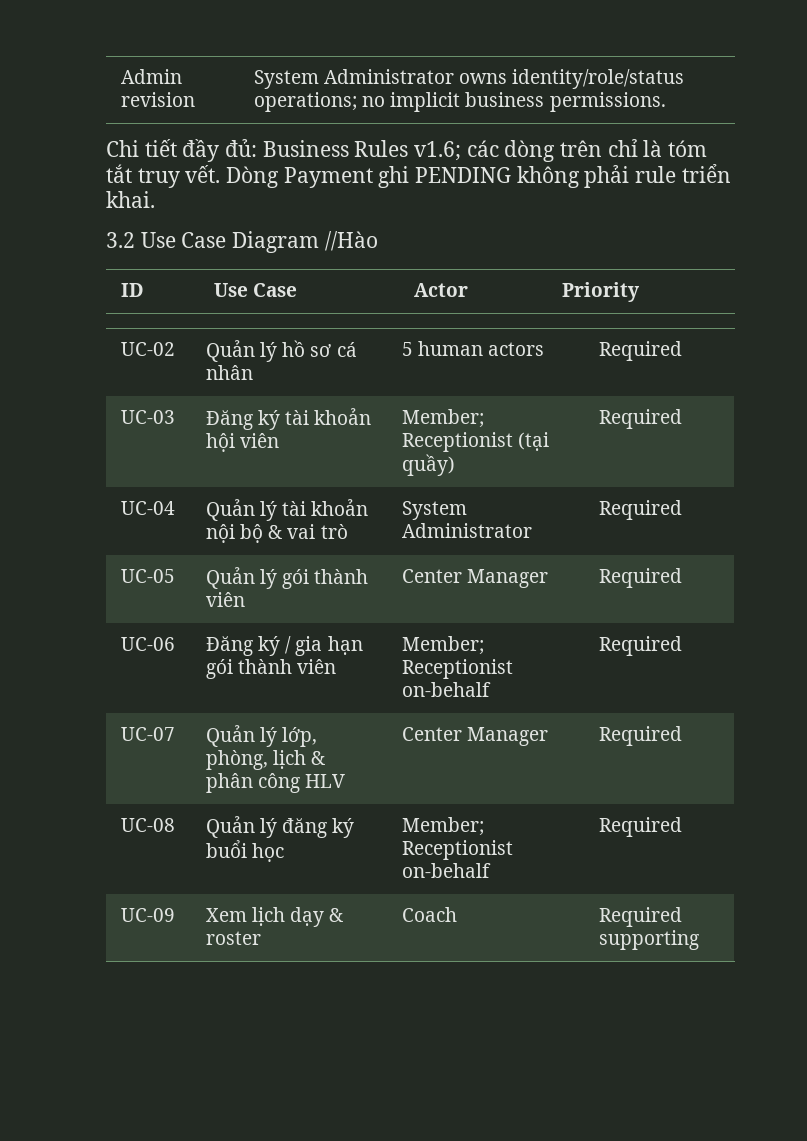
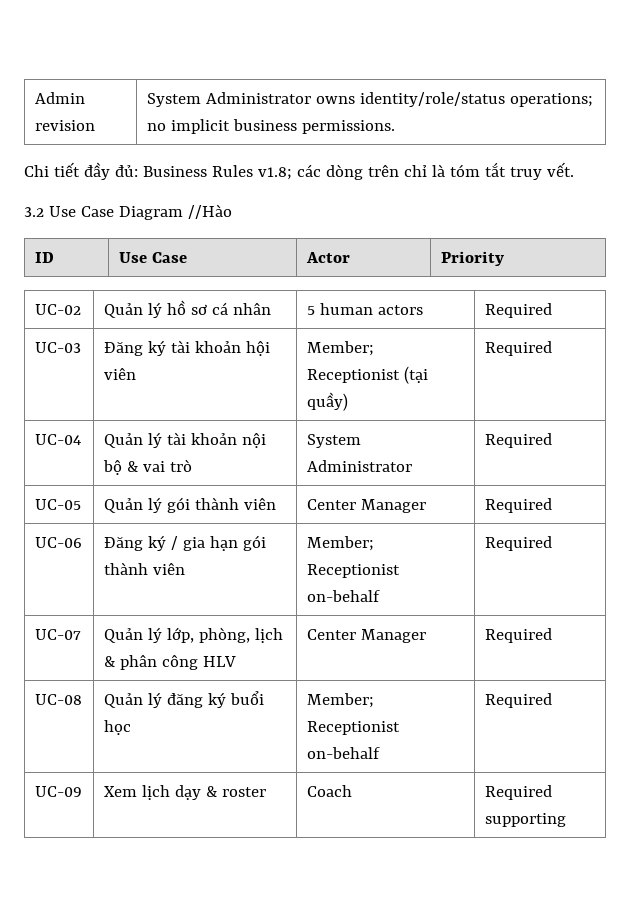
- Chi tiết đầy đủ: Business Rules v1.6; các dòng trên chỉ là tóm tắt truy vết. Dòng Payment ghi PENDING không phải rule triển khai.
+ Chi tiết đầy đủ: Business Rules v1.8; các dòng trên chỉ là tóm tắt truy vết.

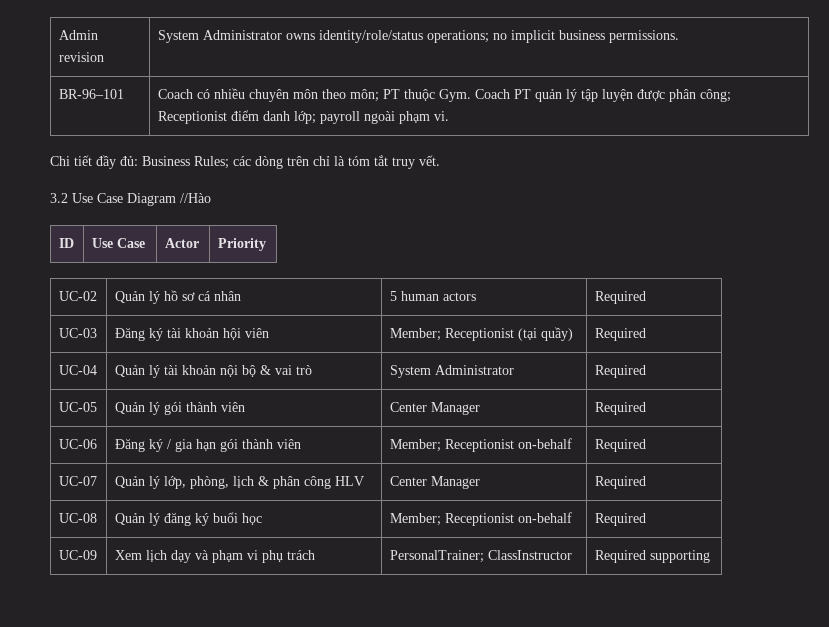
+ BR-96–101 | Coach có nhiều chuyên môn theo môn; PT thuộc Gym. Coach PT quản lý tập luyện được phân công; Receptionist điểm danh lớp; payroll ngoài phạm vi.
- Chi tiết đầy đủ: Business Rules v1.8; các dòng trên chỉ là tóm tắt truy vết.
+ Chi tiết đầy đủ: Business Rules; các dòng trên chỉ là tóm tắt truy vết.
- UC-09 | Xem lịch dạy & roster | Coach | Required supporting
+ UC-09 | Xem lịch dạy và phạm vi phụ trách | PersonalTrainer; ClassInstructor | Required supporting

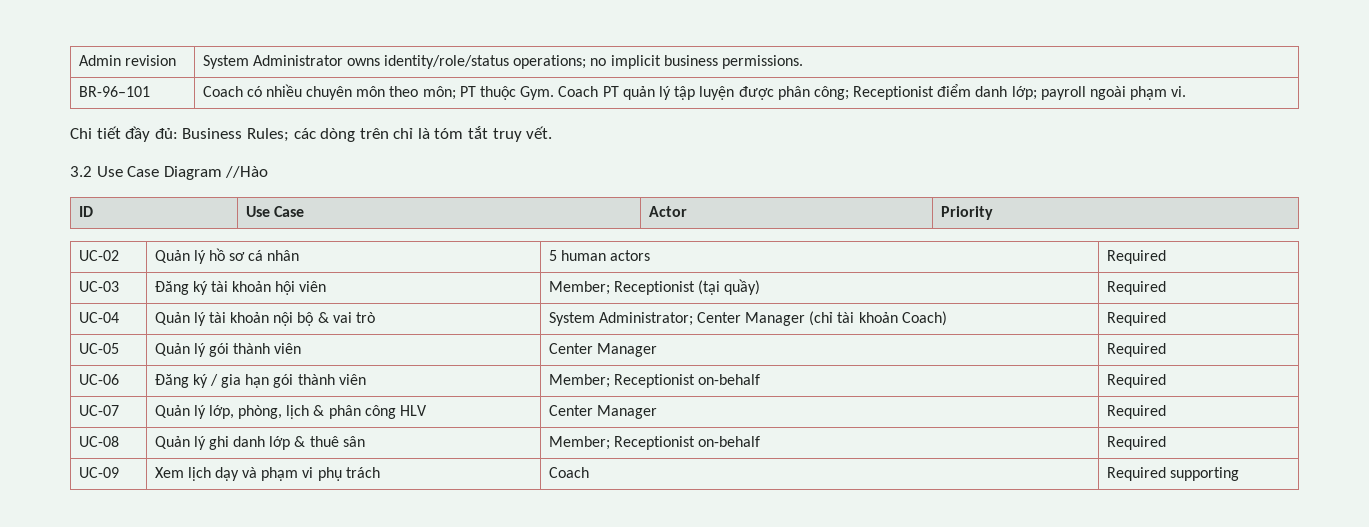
- UC-04 | Quản lý tài khoản nội bộ & vai trò | System Administrator | Required
+ UC-04 | Quản lý tài khoản nội bộ & vai trò | System Administrator; Center Manager (chỉ tài khoản Coach) | Required
- UC-08 | Quản lý đăng ký buổi học | Member; Receptionist on-behalf | Required
+ UC-08 | Quản lý ghi danh lớp & thuê sân | Member; Receptionist on-behalf | Required
- UC-09 | Xem lịch dạy và phạm vi phụ trách | PersonalTrainer; ClassInstructor | Required supporting
+ UC-09 | Xem lịch dạy và phạm vi phụ trách | Coach | Required supporting

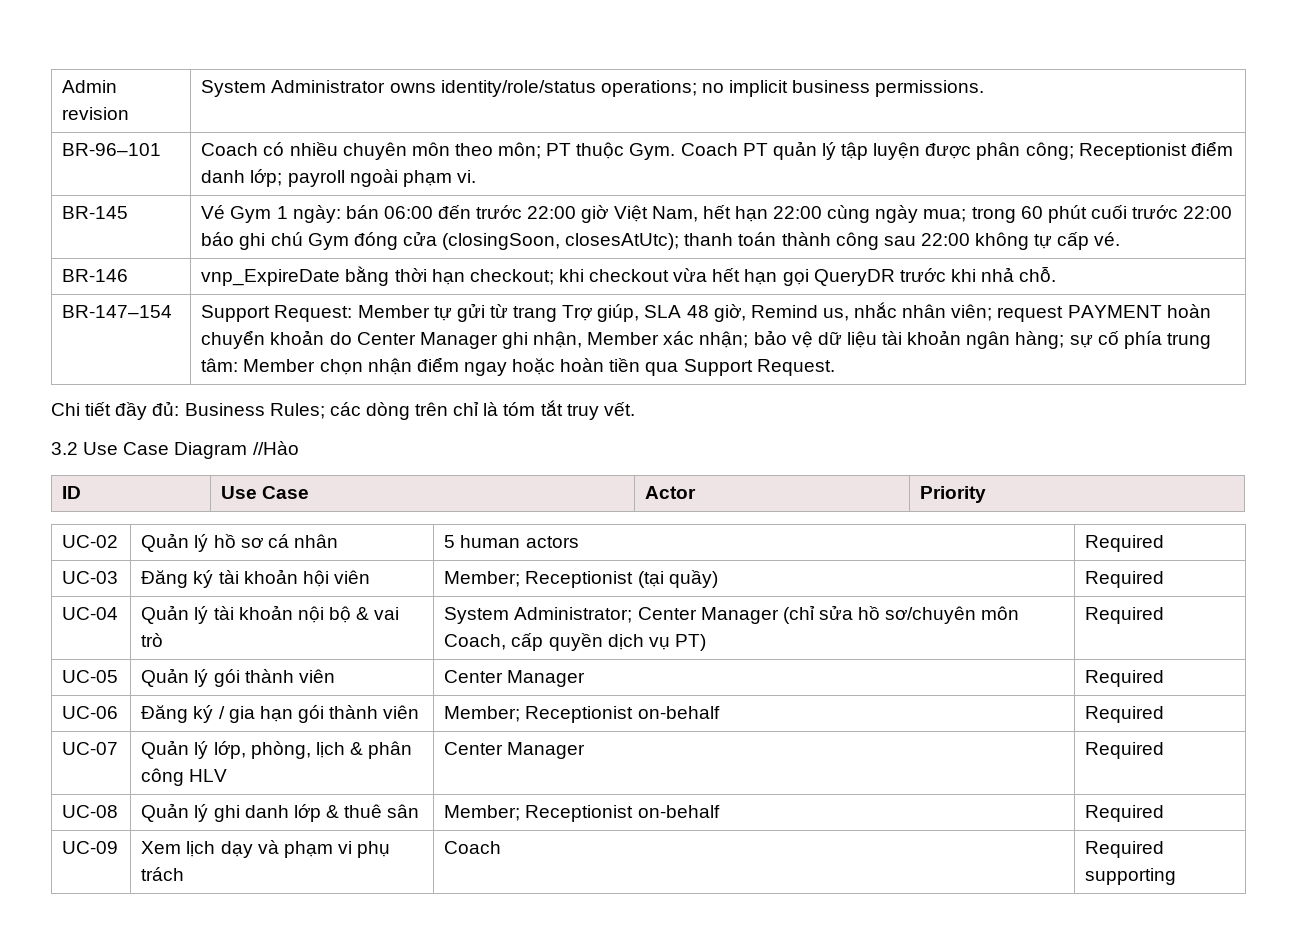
+ BR-145 | Vé Gym 1 ngày: bán 06:00 đến trước 22:00 giờ Việt Nam, hết hạn 22:00 cùng ngày mua; trong 60 phút cuối trước 22:00 báo ghi chú Gym đóng cửa (closingSoon, closesAtUtc); thanh toán thành công sau 22:00 không tự cấp vé.
+ BR-146 | vnp_ExpireDate bằng thời hạn checkout; khi checkout vừa hết hạn gọi QueryDR trước khi nhả chỗ.
+ BR-147–154 | Support Request: Member tự gửi từ trang Trợ giúp, SLA 48 giờ, Remind us, nhắc nhân viên; request PAYMENT hoàn chuyển khoản do Center Manager ghi nhận, Member xác nhận; bảo vệ dữ liệu tài khoản ngân hàng; sự cố phía trung tâm: Member chọn nhận điểm ngay hoặc hoàn tiền qua Support Request.
- UC-04 | Quản lý tài khoản nội bộ & vai trò | System Administrator; Center Manager (chỉ tài khoản Coach) | Required
+ UC-04 | Quản lý tài khoản nội bộ & vai trò | System Administrator; Center Manager (chỉ sửa hồ sơ/chuyên môn Coach, cấp quyền dịch vụ PT) | Required

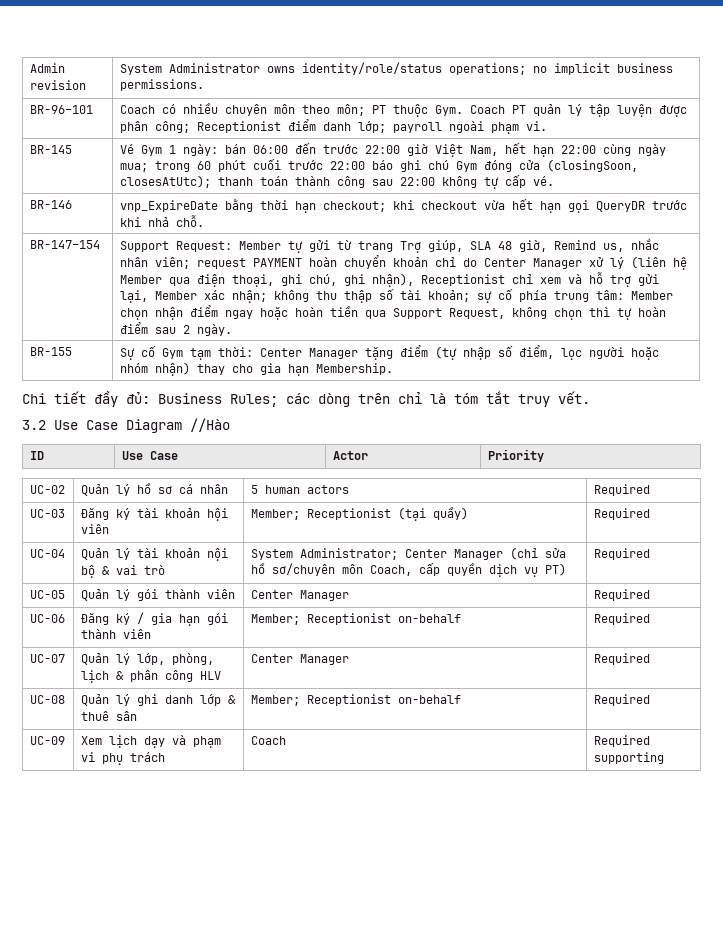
- Support Request: Member tự gửi từ trang Trợ giúp, SLA 48 giờ, Remind us, nhắc nhân viên; request PAYMENT hoàn chuyển khoản do Center Manager ghi nhận, Member xác nhận; bảo vệ dữ liệu tài khoản ngân hàng; sự cố phía trung tâm: Member chọn nhận điểm ngay hoặc hoàn tiền qua Support Request.
+ Support Request: Member tự gửi từ trang Trợ giúp, SLA 48 giờ, Remind us, nhắc nhân viên; request PAYMENT hoàn chuyển khoản chỉ do Center Manager xử lý (liên hệ Member qua điện thoại, ghi chú, ghi nhận), Receptionist chỉ xem và hỗ trợ gửi lại, Member xác nhận; không thu thập số tài khoản; sự cố phía trung tâm: Member chọn nhận điểm ngay hoặc hoàn tiền qua Support Request, không chọn thì tự hoàn điểm sau 2 ngày.
+ BR-155 | Sự cố Gym tạm thời: Center Manager tặng điểm (tự nhập số điểm, lọc người hoặc nhóm nhận) thay cho gia hạn Membership.

